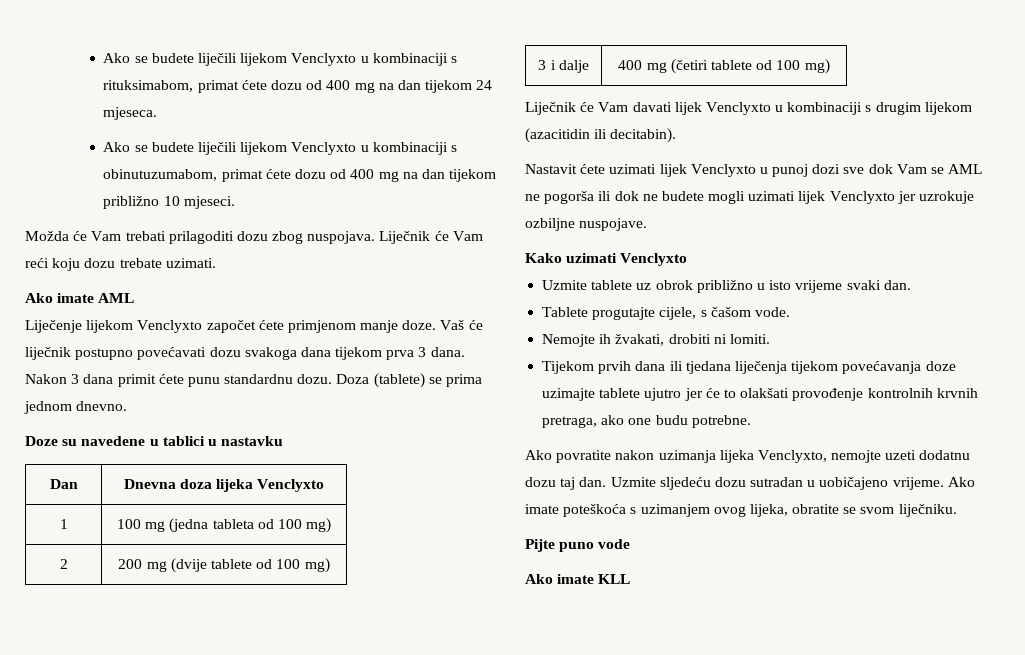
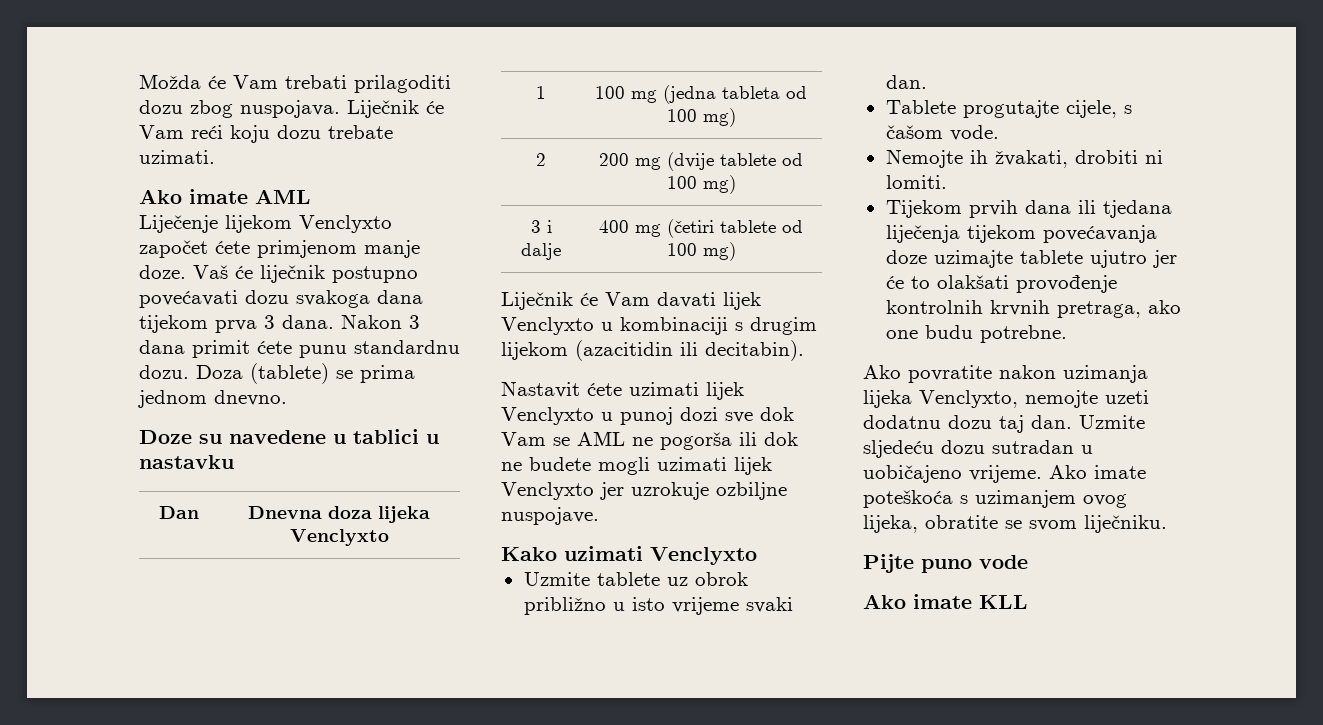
- Ako se budete liječili lijekom Venclyxto u kombinaciji s rituksimabom, primat ćete dozu od 400 mg na dan tijekom 24 mjeseca.
- Ako se budete liječili lijekom Venclyxto u kombinaciji s obinutuzumabom, primat ćete dozu od 400 mg na dan tijekom približno 10 mjeseci.

